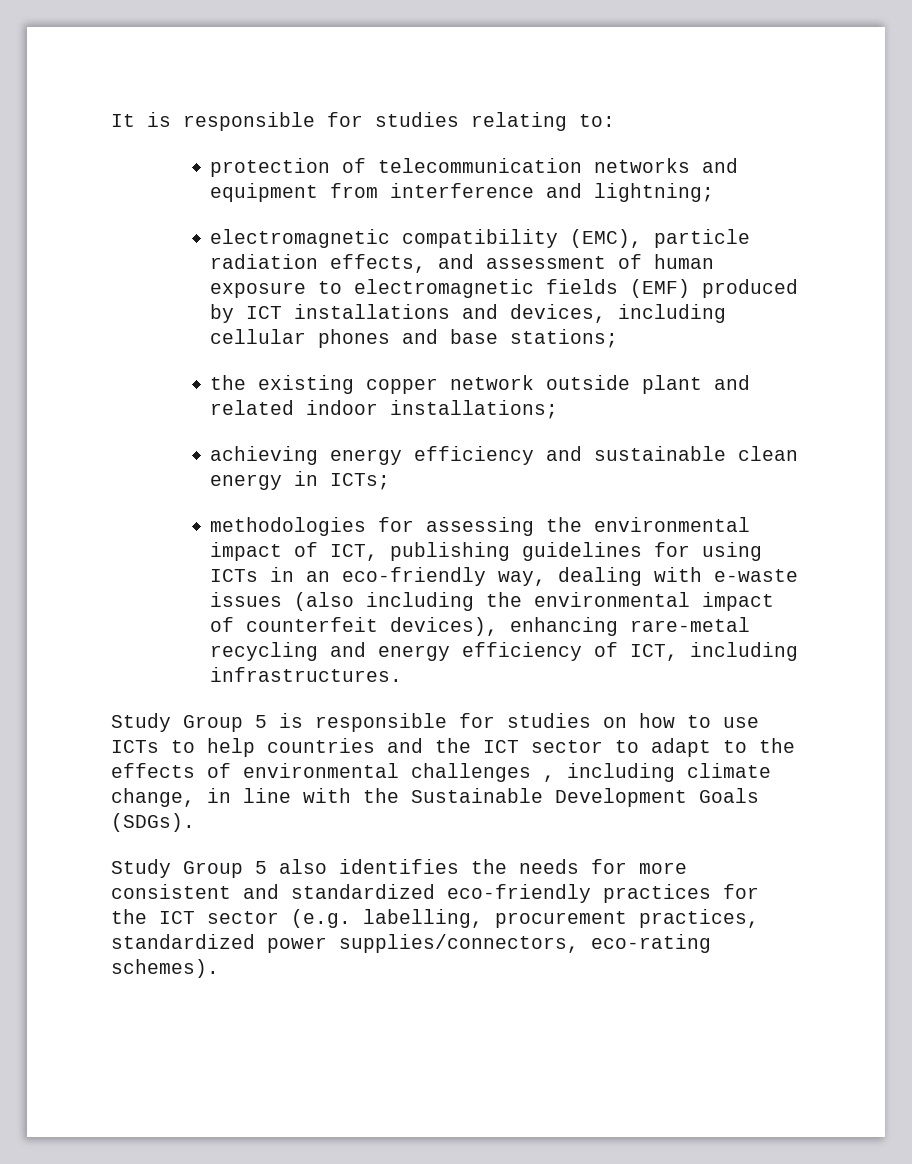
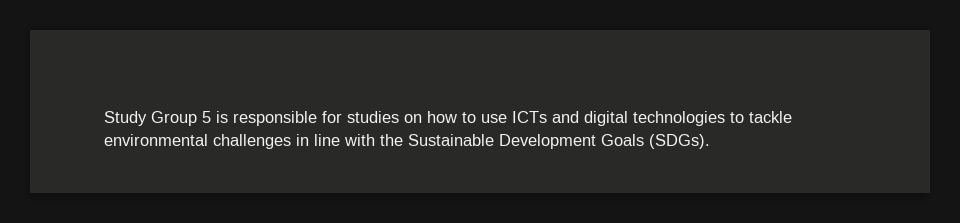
- It is responsible for studies relating to:
- protection of telecommunication networks and equipment from interference and lightning;
- electromagnetic compatibility (EMC), particle radiation effects, and assessment of human exposure to electromagnetic fields (EMF) produced by ICT installations and devices, including cellular phones and base stations;
- the existing copper network outside plant and related indoor installations;
- achieving energy efficiency and sustainable clean energy in ICTs;
- methodologies for assessing the environmental impact of ICT, publishing guidelines for using ICTs in an eco-friendly way, dealing with e-waste issues (also including the environmental impact of counterfeit devices), enhancing rare-metal recycling and energy efficiency of ICT, including infrastructures.
- Study Group 5 is responsible for studies on how to use ICTs to help countries and the ICT sector to adapt to the effects of environmental challenges , including climate change, in line with the Sustainable Development Goals (SDGs).
+ Study Group 5 is responsible for studies on how to use ICTs and digital technologies to tackle environmental challenges in line with the Sustainable Development Goals (SDGs).
- Study Group 5 also identifies the needs for more consistent and standardized eco-friendly practices for the ICT sector (e.g. labelling, procurement practices, standardized power supplies/connectors, eco-rating schemes).

